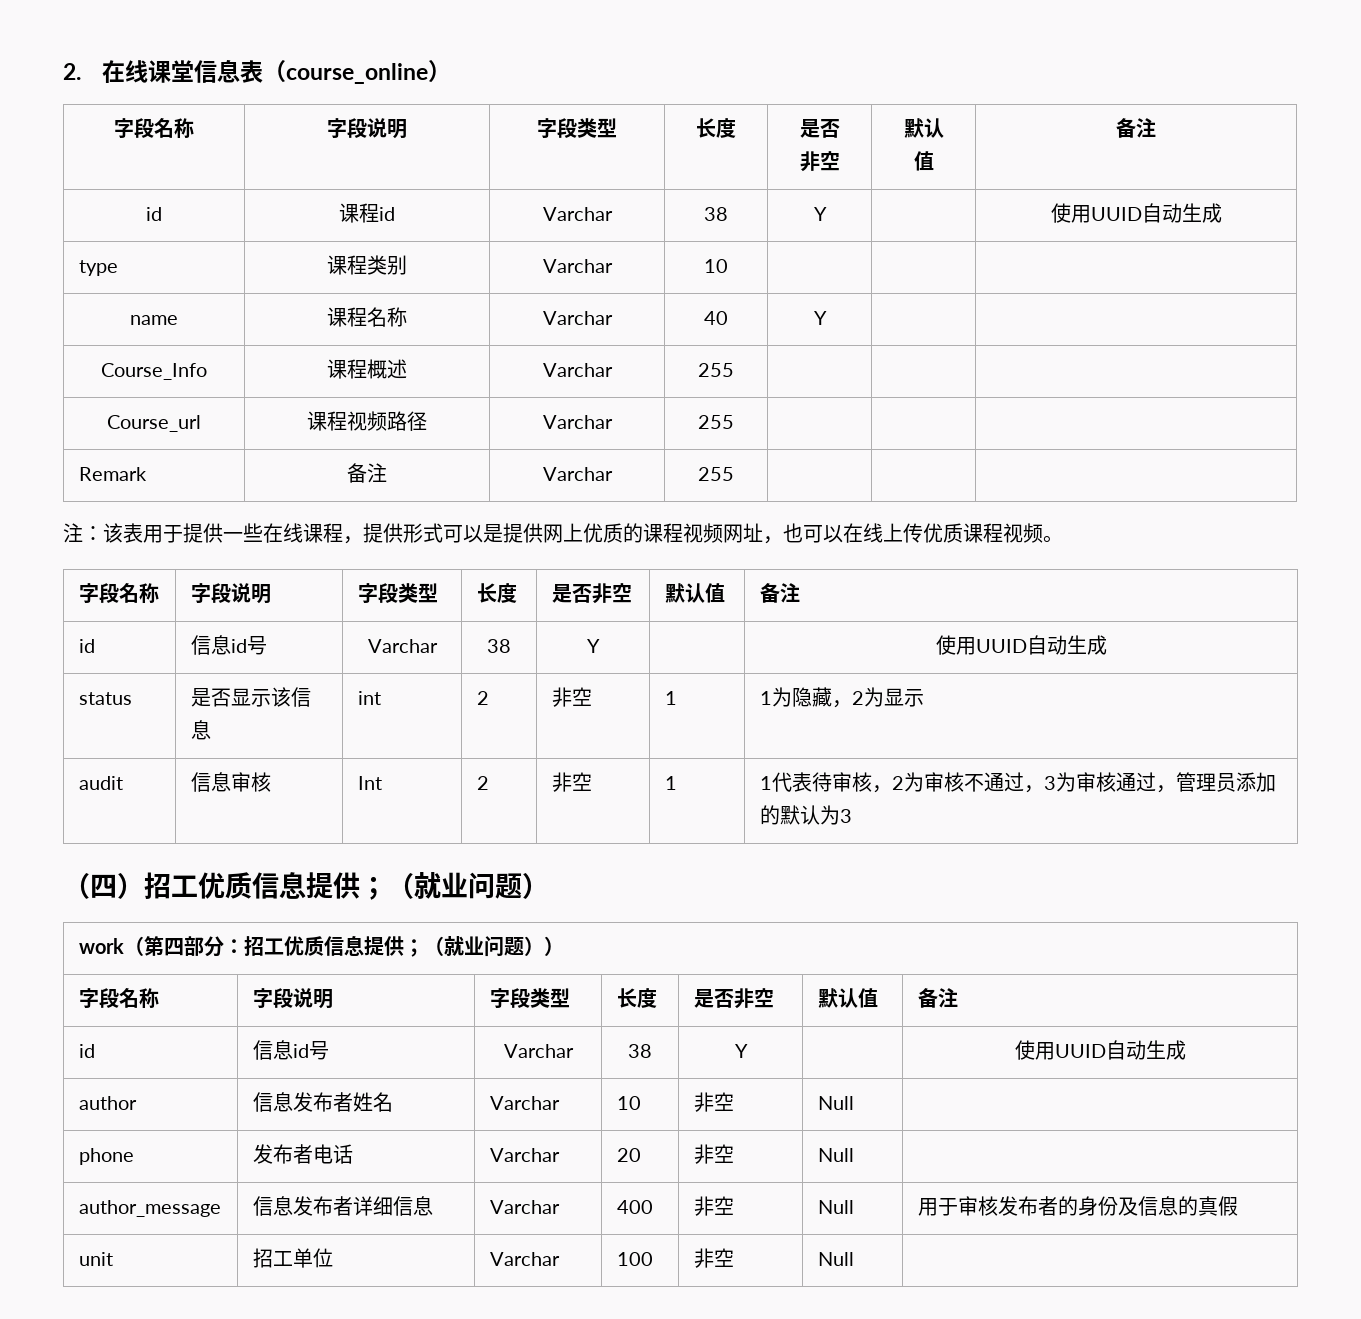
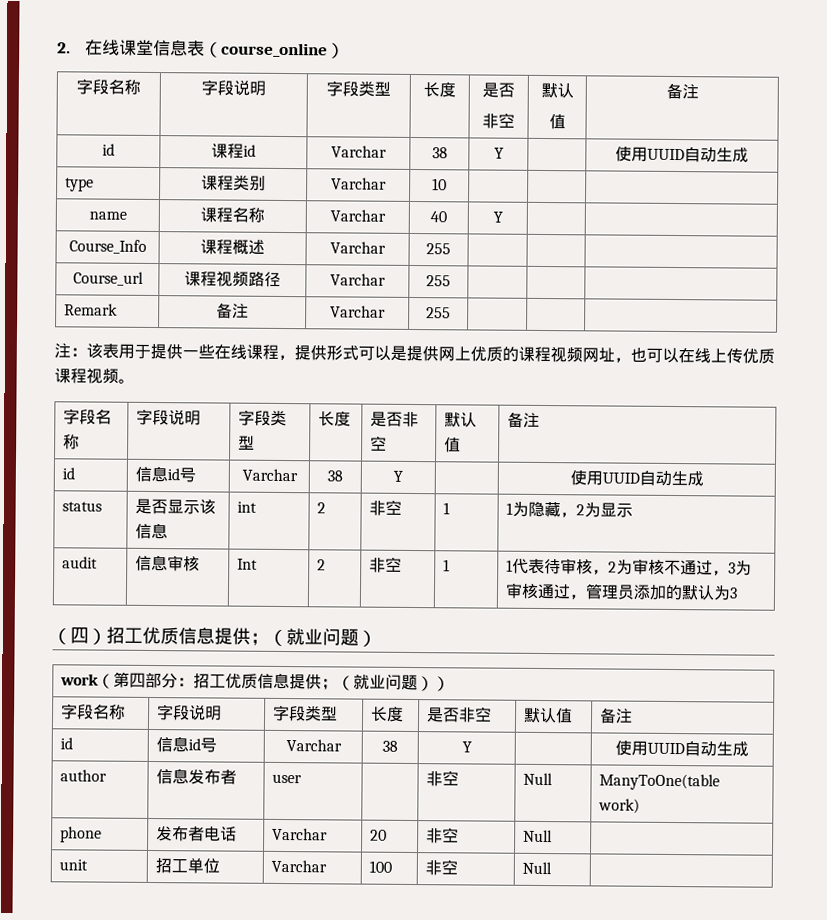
- author | 信息发布者姓名 | Varchar | 10 | 非空 | Null |
+ author | 信息发布者 | user | | 非空 | Null | ManyToOne(table work)
- author_message | 信息发布者详细信息 | Varchar | 400 | 非空 | Null | 用于审核发布者的身份及信息的真假

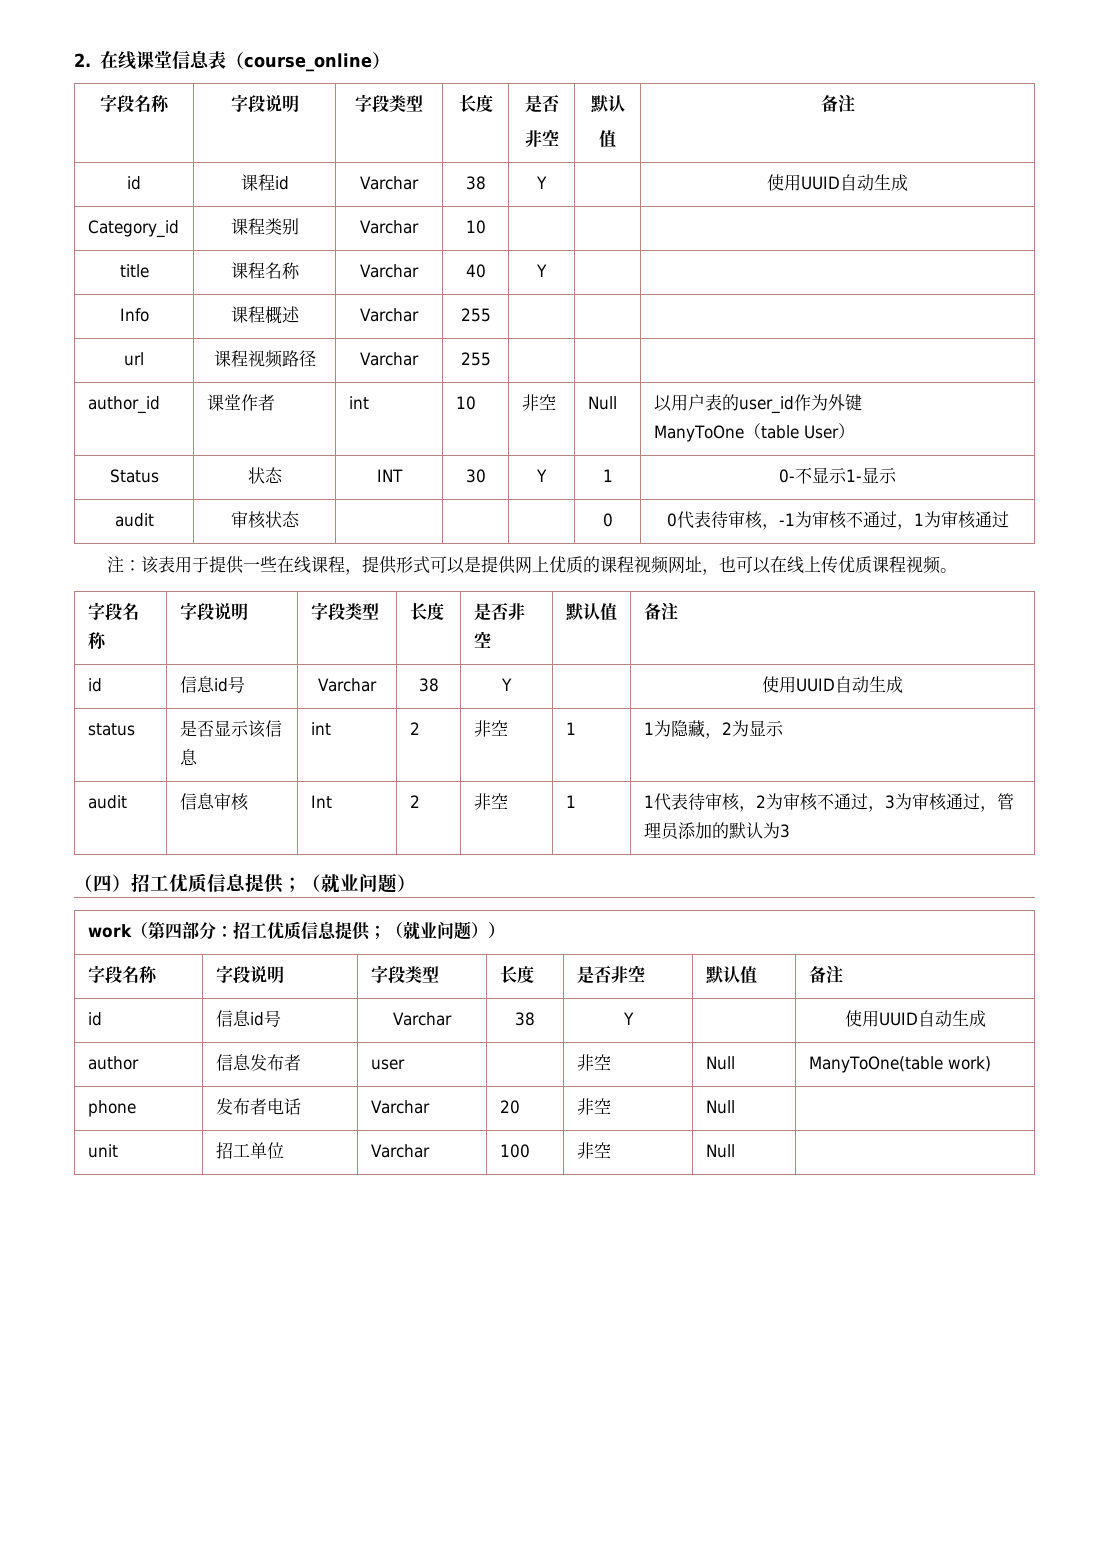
- type | 课程类别 | Varchar | 10 | | |
+ Category_id | 课程类别 | Varchar | 10 | | |
- name | 课程名称 | Varchar | 40 | Y | |
+ title | 课程名称 | Varchar | 40 | Y | |
- Course_Info | 课程概述 | Varchar | 255 | | |
+ Info | 课程概述 | Varchar | 255 | | |
- Course_url | 课程视频路径 | Varchar | 255 | | |
+ url | 课程视频路径 | Varchar | 255 | | |
- Remark | 备注 | Varchar | 255 | | |
+ author_id | 课堂作者 | int | 10 | 非空 | Null | 以用户表的user_id作为外键
+ ManyToOne（table User）
+ Status | 状态 | INT | 30 | Y | 1 | 0-不显示1-显示
+ audit | 审核状态 | | | | 0 | 0代表待审核，-1为审核不通过，1为审核通过

